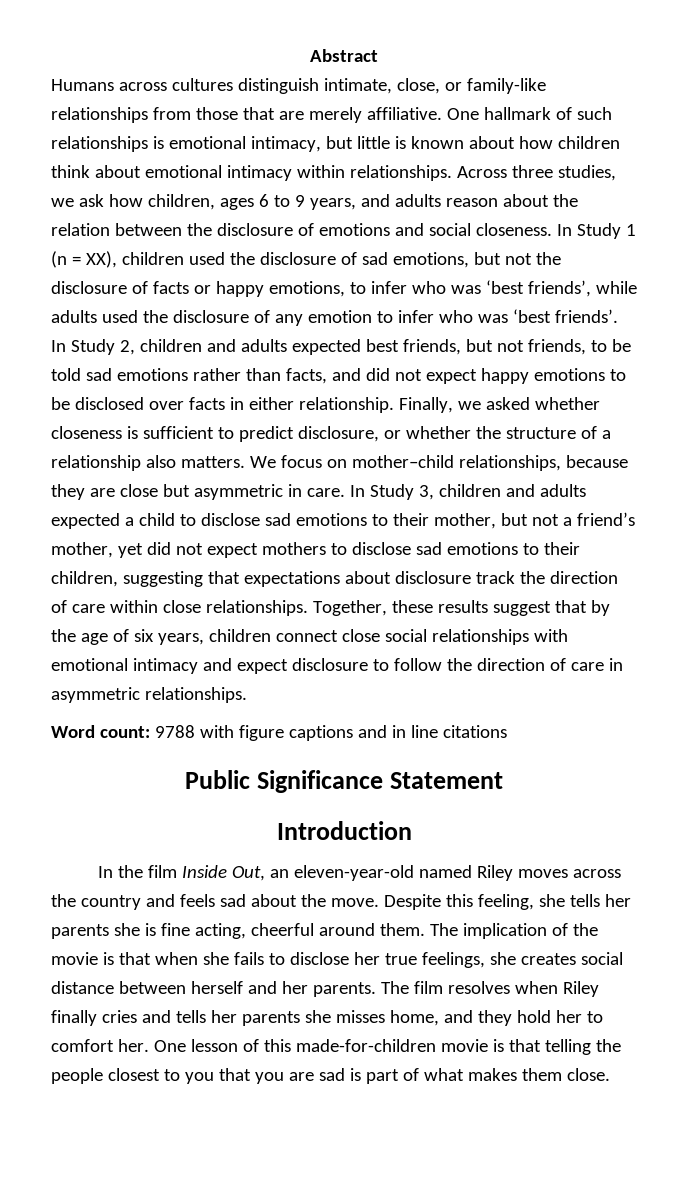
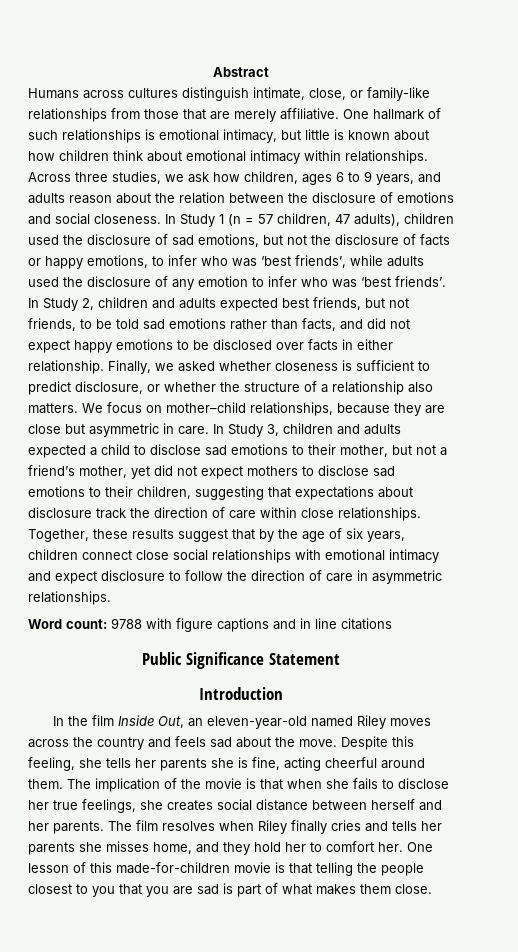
- In Study 1 (n = XX), children used the disclosure of sad emotions, but not the disclosure of facts or happy emotions, to infer who was ‘best friends’, while adults used the disclosure of any emotion to infer who was ‘best friends’.
+ In Study 1 (n = 57 children, 47 adults), children used the disclosure of sad emotions, but not the disclosure of facts or happy emotions, to infer who was ‘best friends’, while adults used the disclosure of any emotion to infer who was ‘best friends’.
- Despite this feeling, she tells her parents she is fine acting, cheerful around them.
+ Despite this feeling, she tells her parents she is fine, acting cheerful around them.

